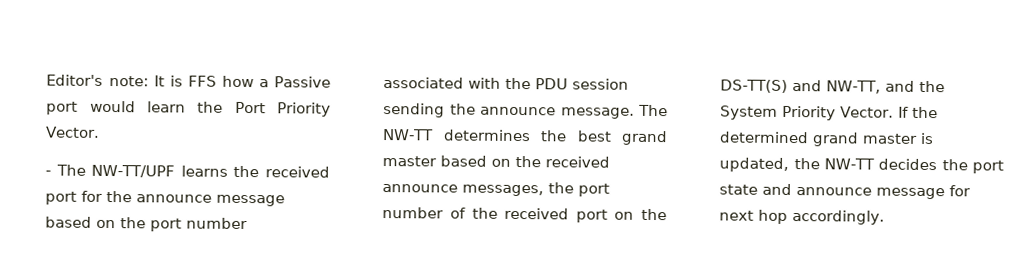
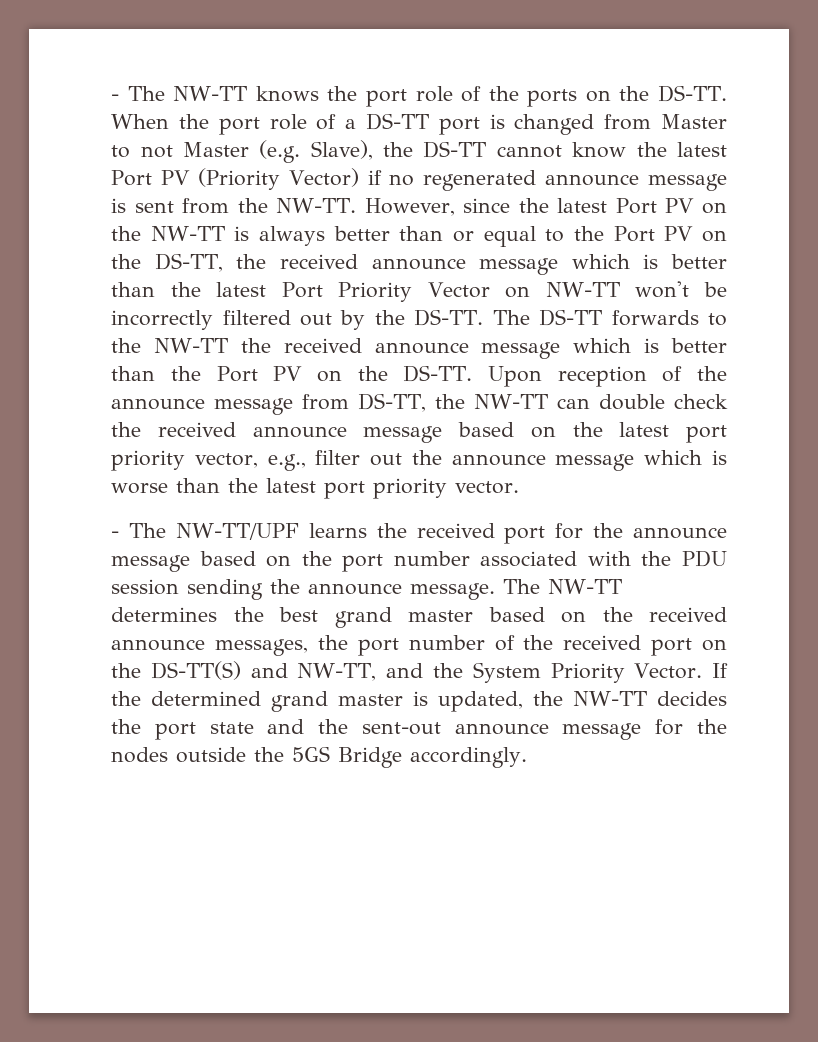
- Editor's note: It is FFS how a Passive port would learn the Port Priority Vector.
+ - The NW-TT knows the port role of the ports on the DS-TT. When the port role of a DS-TT port is changed from Master to not Master (e.g. Slave), the DS-TT cannot know the latest Port PV (Priority Vector) if no regenerated announce message is sent from the NW-TT. However, since the latest Port PV on the NW-TT is always better than or equal to the Port PV on the DS-TT, the received announce message which is better than the latest Port Priority Vector on NW-TT won't be incorrectly filtered out by the DS-TT. The DS-TT forwards to the NW-TT the received announce message which is better than the Port PV on the DS-TT. Upon reception of the announce message from DS-TT, the NW-TT can double check the received announce message based on the latest port priority vector, e.g., filter out the announce message which is worse than the latest port priority vector.
- If the determined grand master is updated, the NW-TT decides the port state and announce message for next hop accordingly.
+ If the determined grand master is updated, the NW-TT decides the port state and the sent-out announce message for the nodes outside the 5GS Bridge accordingly.

